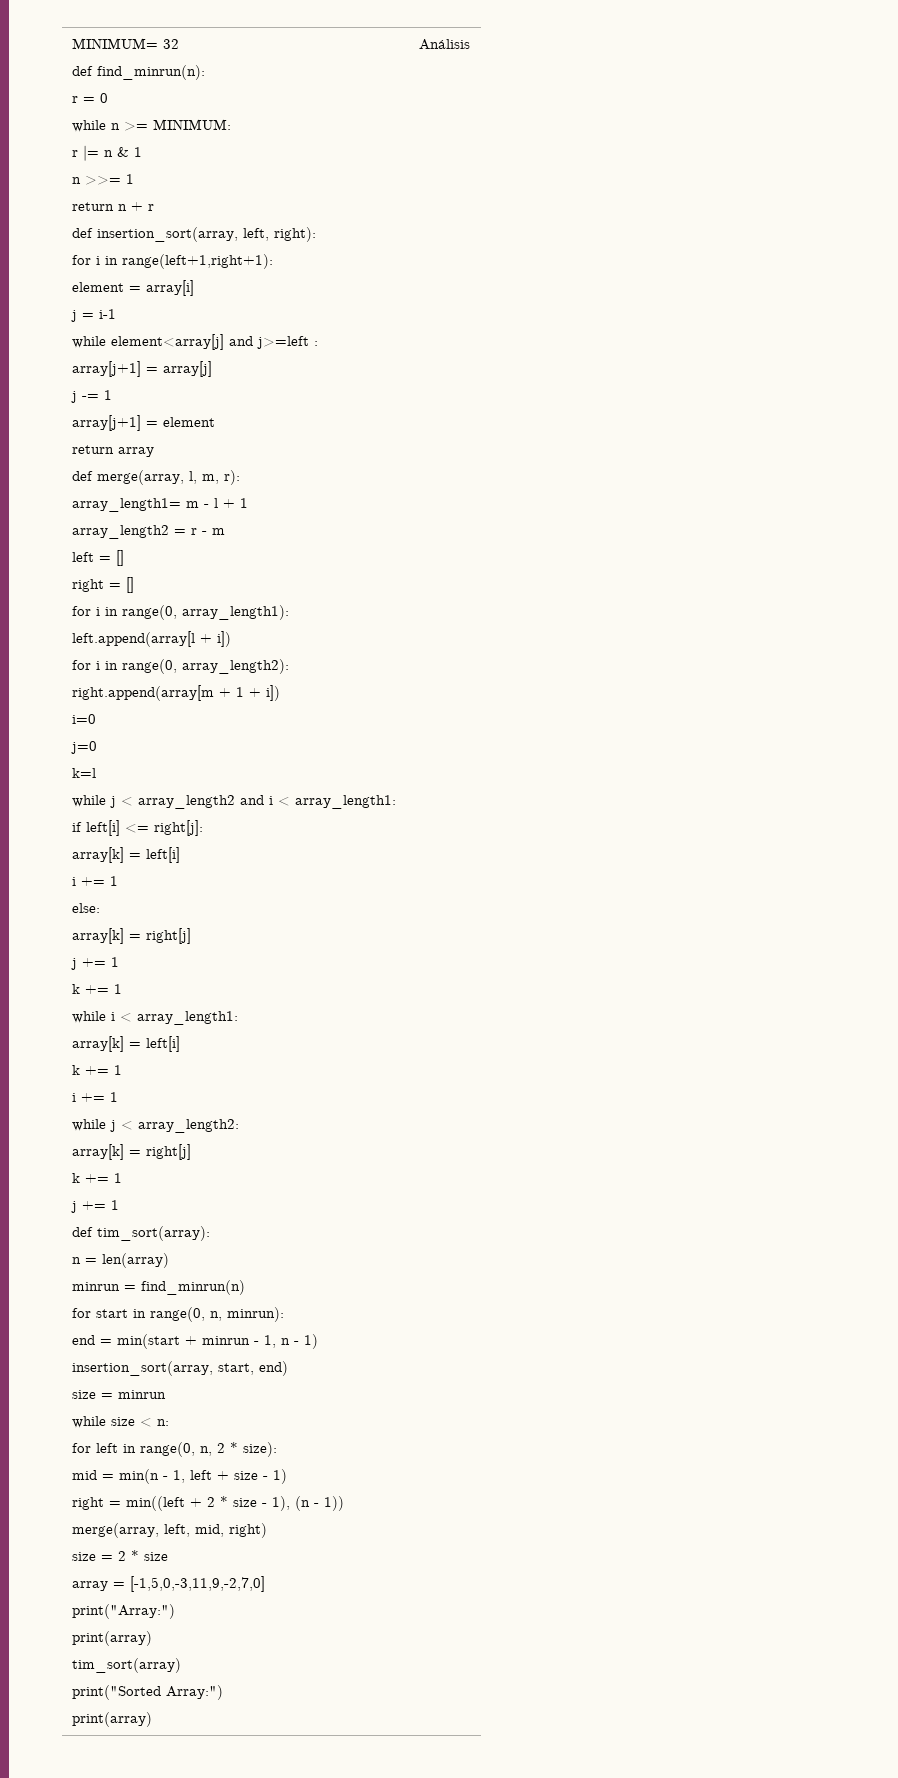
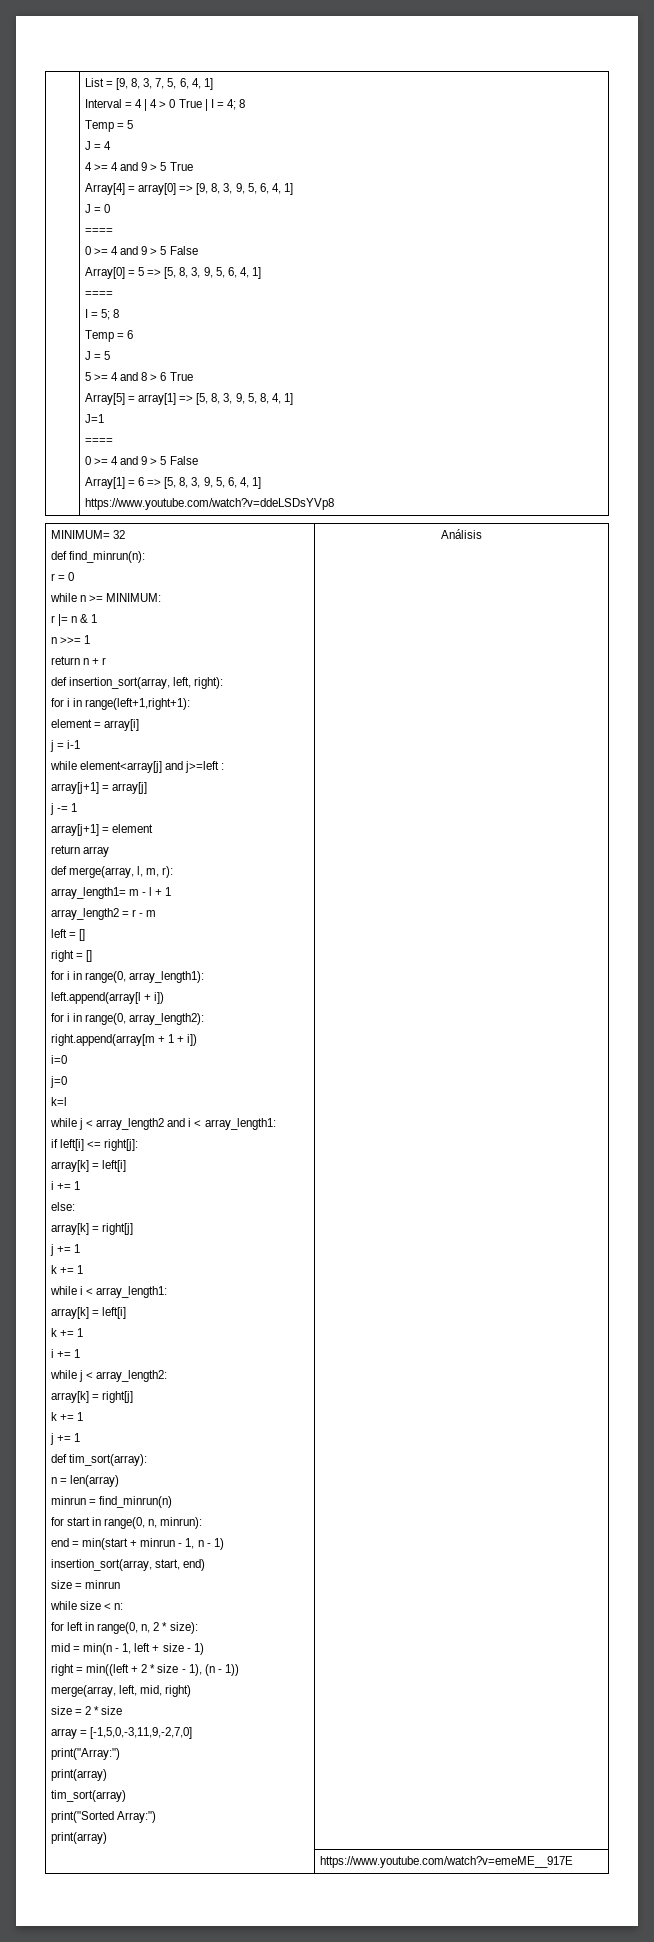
+ List = [9, 8, 3, 7, 5, 6, 4, 1]
+ Interval = 4 | 4 > 0 True | I = 4; 8
+ Temp = 5
+ J = 4
+ 4 >= 4 and 9 > 5 True
+ Array[4] = array[0] => [9, 8, 3, 9, 5, 6, 4, 1]
+ J = 0
+ ====
+ 0 >= 4 and 9 > 5 False
+ Array[0] = 5 => [5, 8, 3, 9, 5, 6, 4, 1]
+ ====
+ I = 5; 8
+ Temp = 6
+ J = 5
+ 5 >= 4 and 8 > 6 True
+ Array[5] = array[1] => [5, 8, 3, 9, 5, 8, 4, 1]
+ J=1
+ ====
+ 0 >= 4 and 9 > 5 False
+ Array[1] = 6 => [5, 8, 3, 9, 5, 6, 4, 1]
+ https://www.youtube.com/watch?v=ddeLSDsYVp8
+ | https://www.youtube.com/watch?v=emeME__917E

